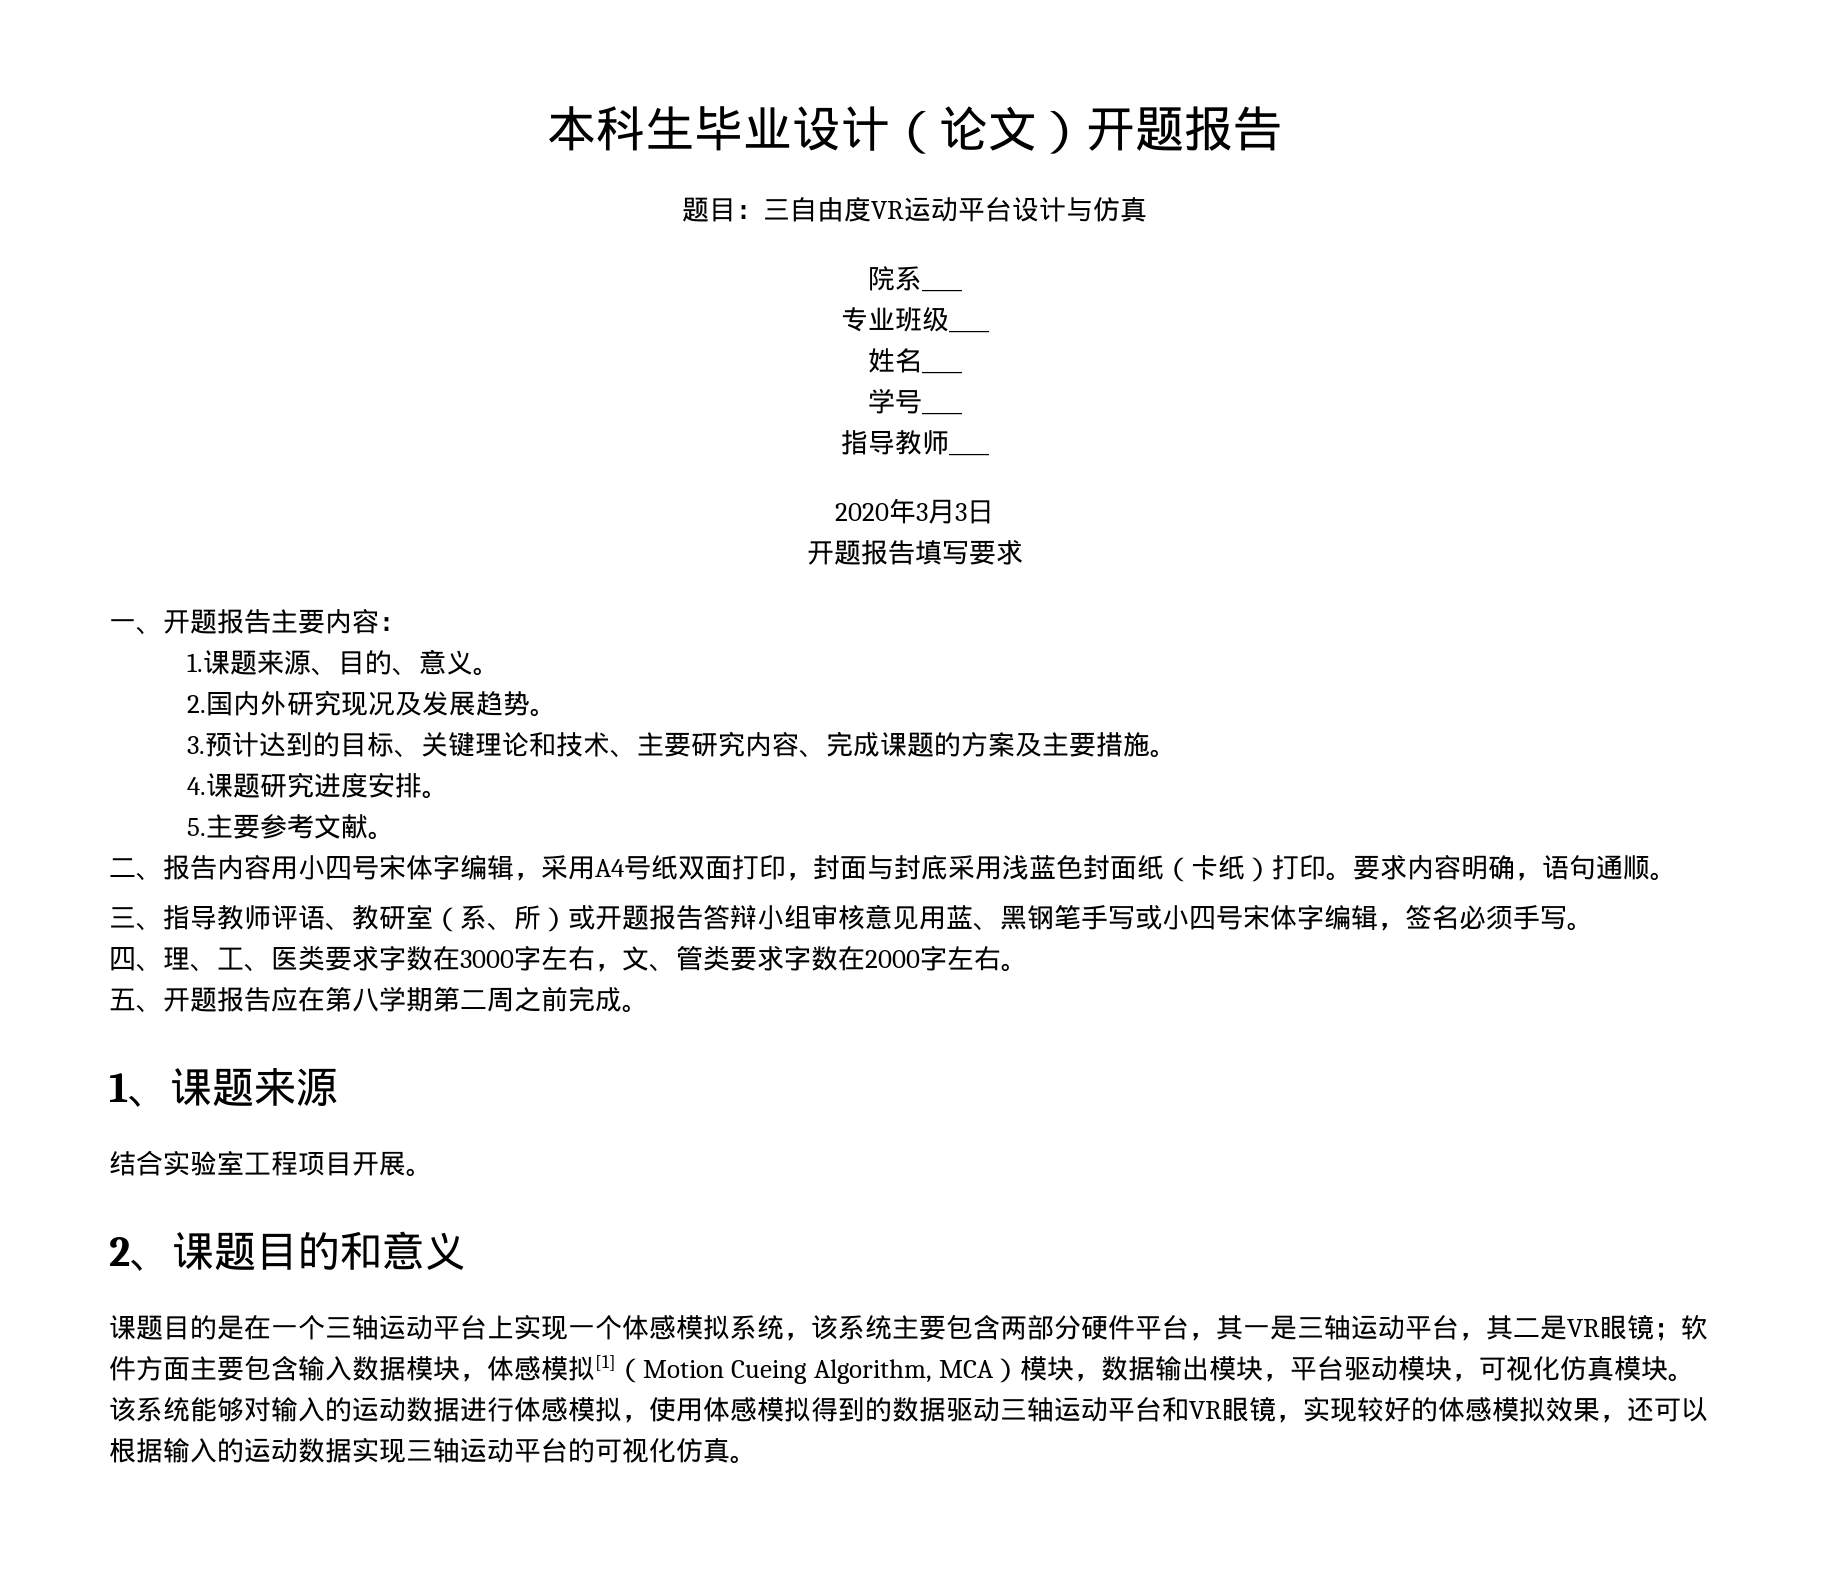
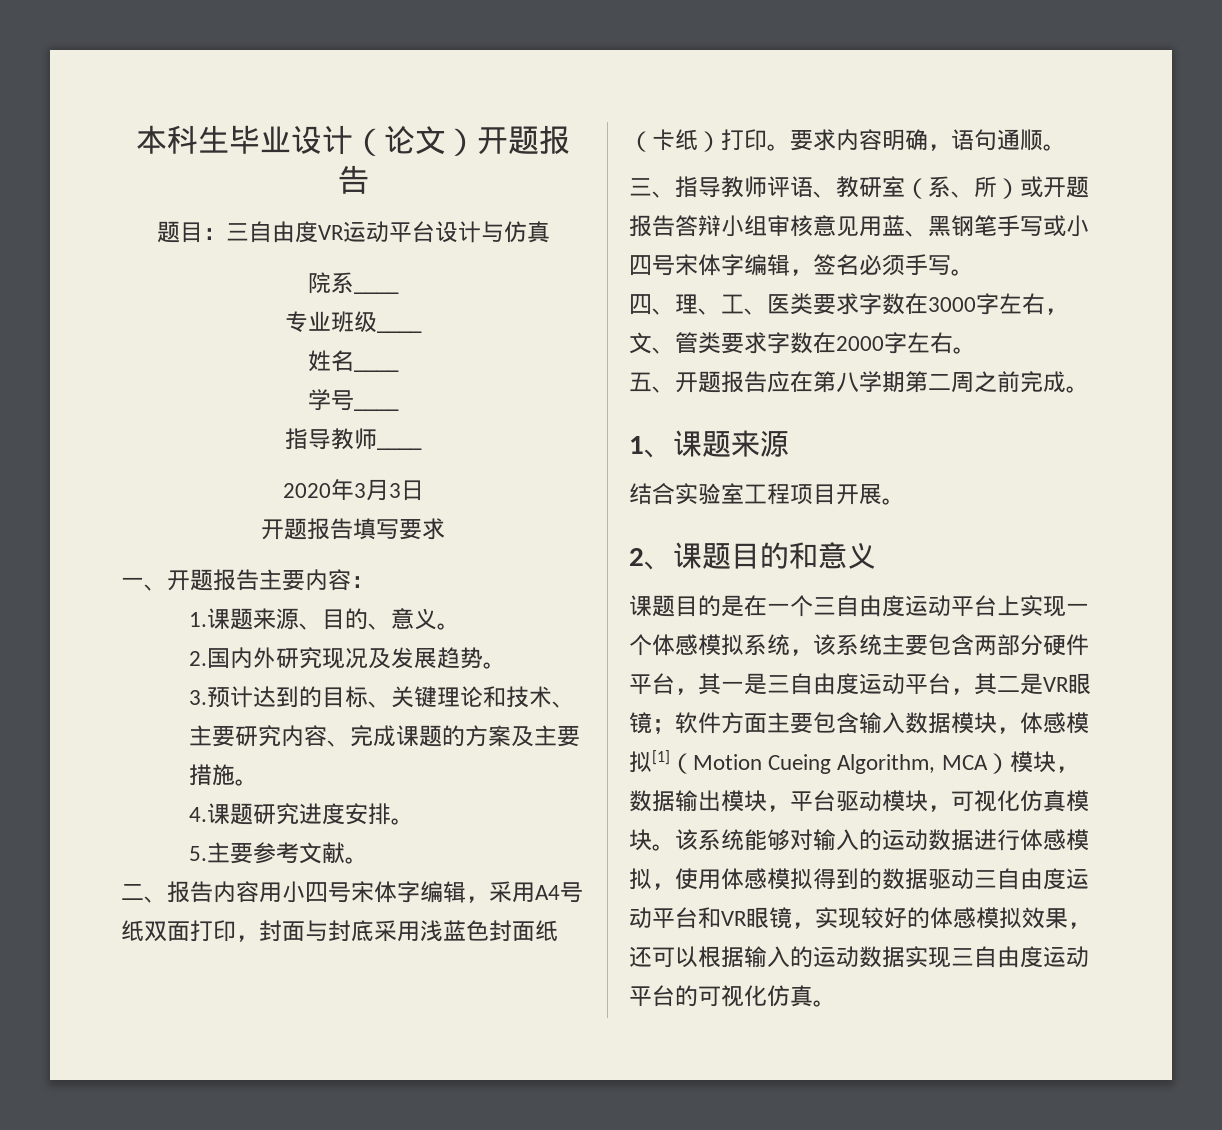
- 课题目的是在一个三轴运动平台上实现一个体感模拟系统，该系统主要包含两部分硬件平台，其一是三轴运动平台，其二是VR眼镜；软件方面主要包含输入数据模块，体感模拟[1]（Motion Cueing Algorithm, MCA）模块，数据输出模块，平台驱动模块，可视化仿真模块。
+ 课题目的是在一个三自由度运动平台上实现一个体感模拟系统，该系统主要包含两部分硬件平台，其一是三自由度运动平台，其二是VR眼镜；软件方面主要包含输入数据模块，体感模拟[1]（Motion Cueing Algorithm, MCA）模块，数据输出模块，平台驱动模块，可视化仿真模块。
- 该系统能够对输入的运动数据进行体感模拟，使用体感模拟得到的数据驱动三轴运动平台和VR眼镜，实现较好的体感模拟效果，还可以根据输入的运动数据实现三轴运动平台的可视化仿真。
+ 该系统能够对输入的运动数据进行体感模拟，使用体感模拟得到的数据驱动三自由度运动平台和VR眼镜，实现较好的体感模拟效果，还可以根据输入的运动数据实现三自由度运动平台的可视化仿真。

